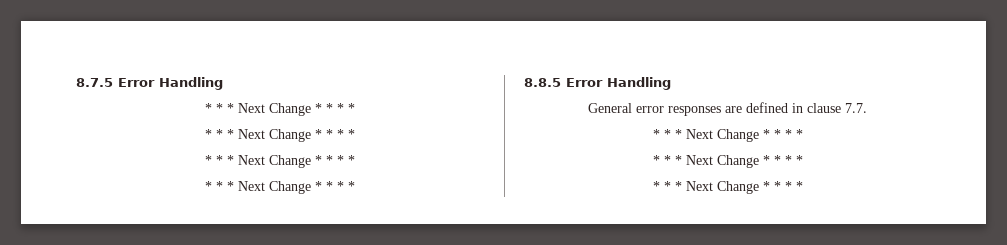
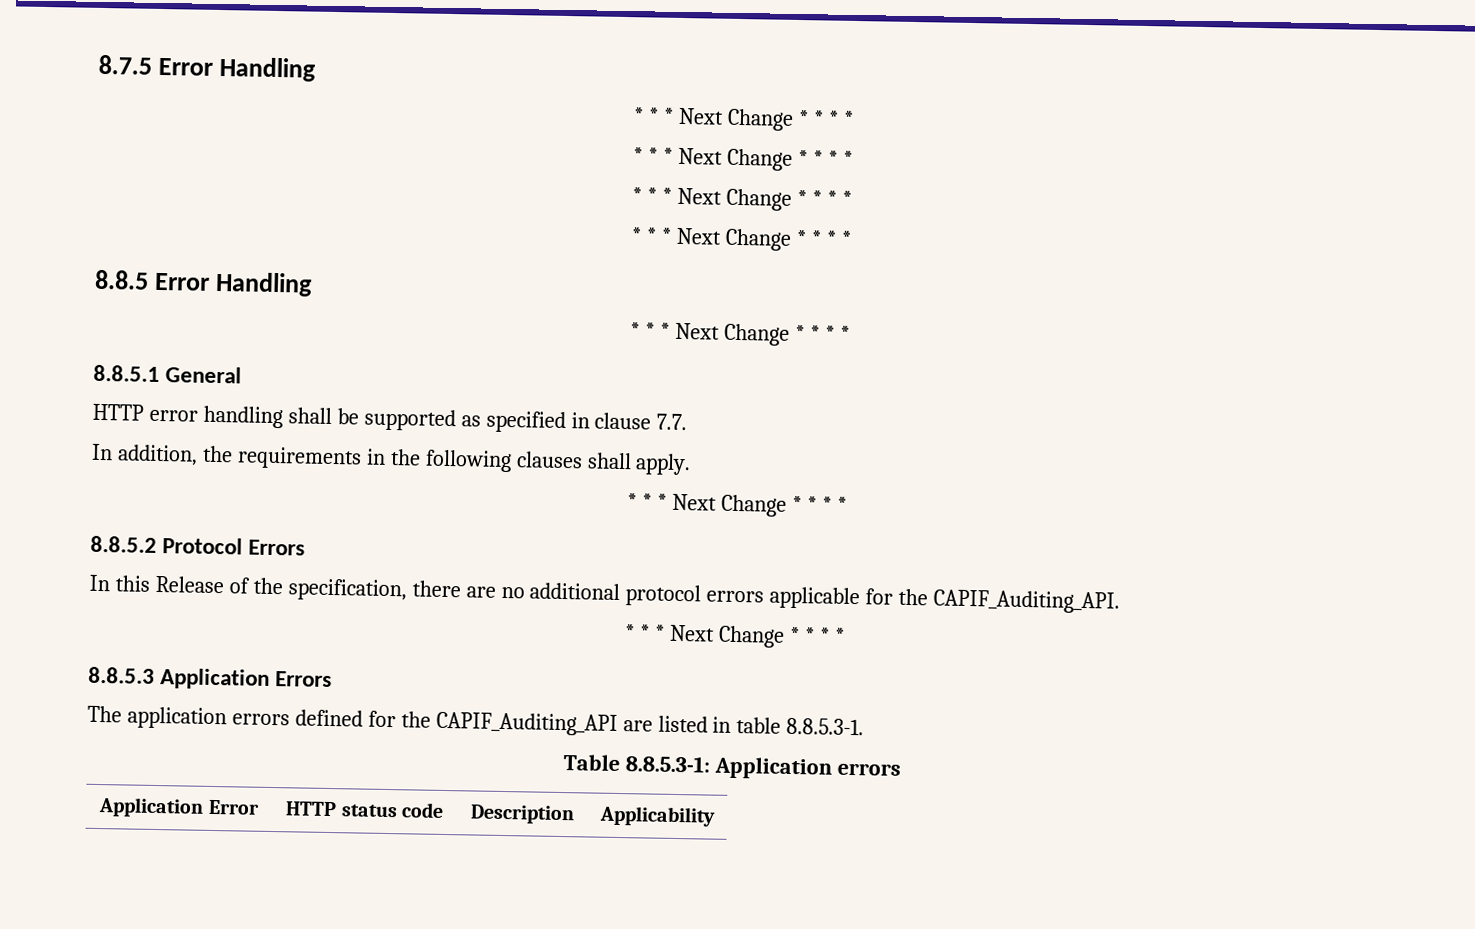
  8.8.5 Error Handling
- General error responses are defined in clause 7.7.
  * * * Next Change * * * *
+ 8.8.5.1 General
+ HTTP error handling shall be supported as specified in clause 7.7.
+ In addition, the requirements in the following clauses shall apply.
  * * * Next Change * * * *
+ 8.8.5.2 Protocol Errors
+ In this Release of the specification, there are no additional protocol errors applicable for the CAPIF_Auditing_API.
  * * * Next Change * * * *
+ 8.8.5.3 Application Errors
+ The application errors defined for the CAPIF_Auditing_API are listed in table 8.8.5.3-1.
+ Table 8.8.5.3-1: Application errors
+ Application Error | HTTP status code | Description | Applicability

